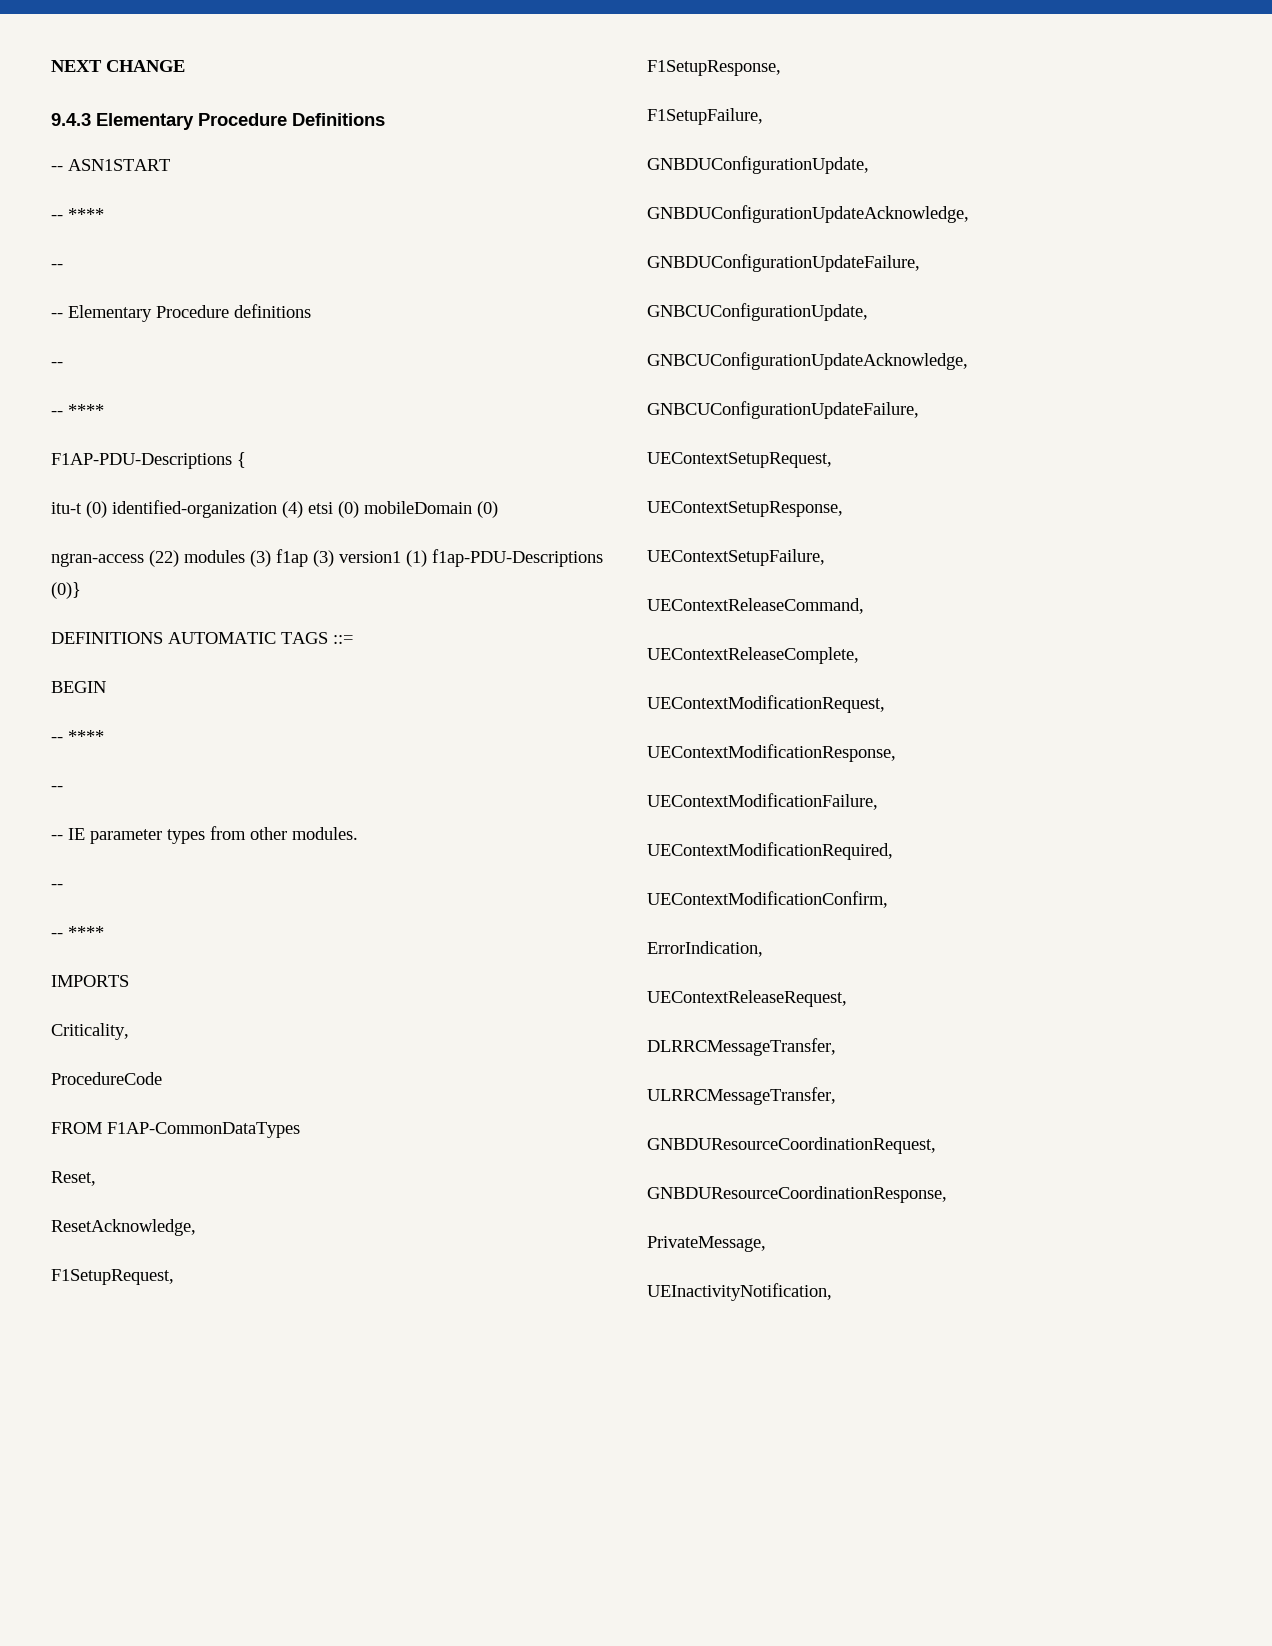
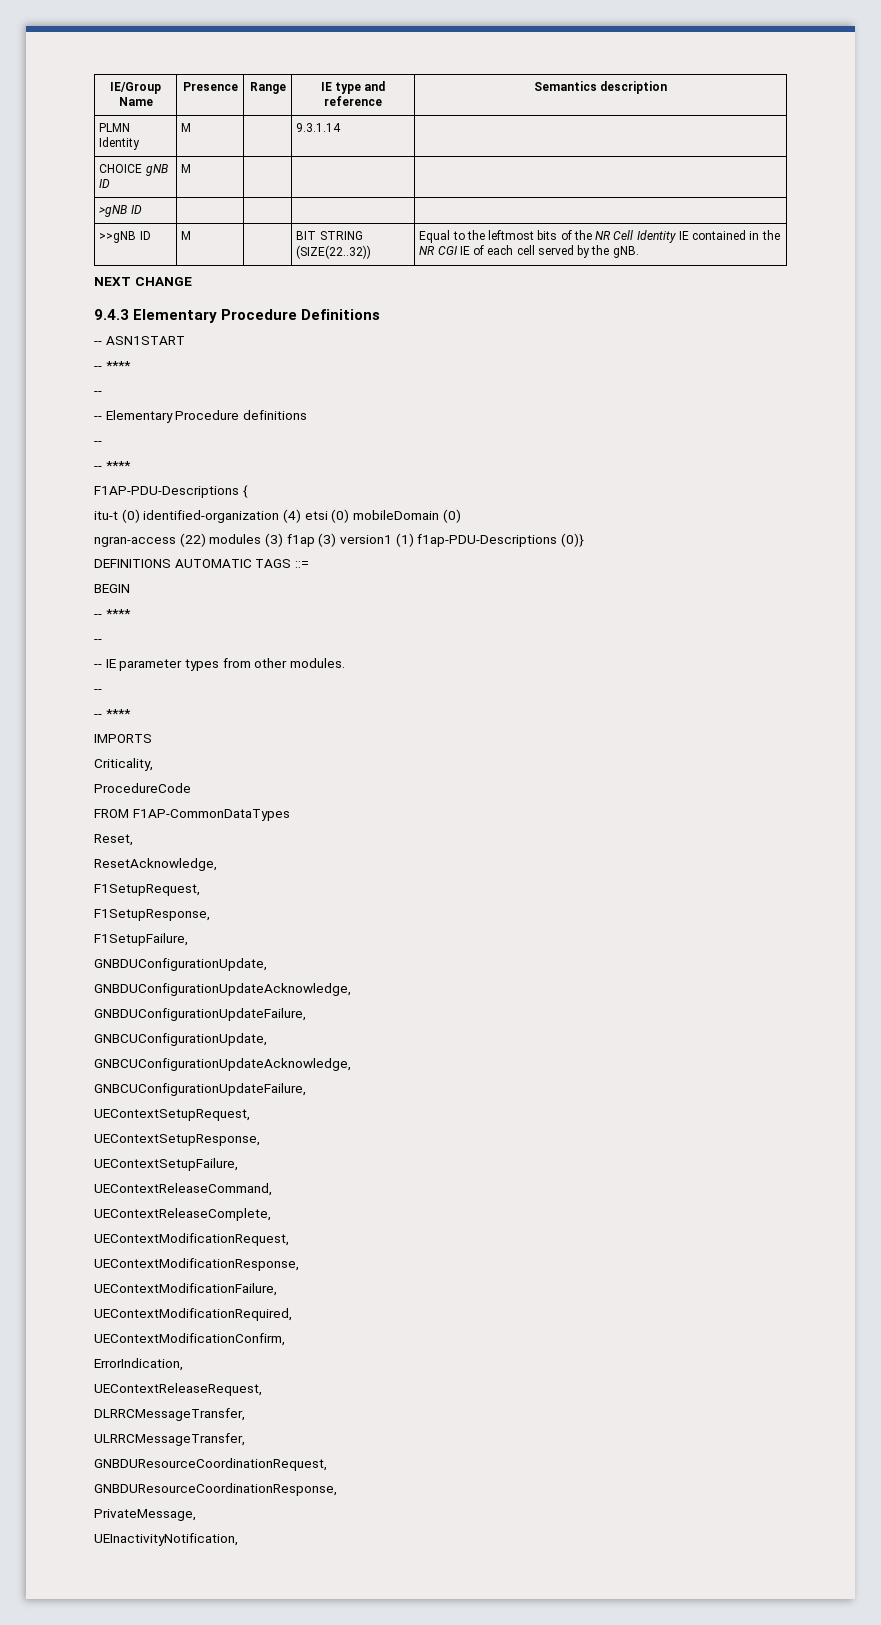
+ IE/Group Name | Presence | Range | IE type and reference | Semantics description
+ PLMN Identity | M | | 9.3.1.14 |
+ CHOICE gNB ID | M | | |
+ >gNB ID | | | |
+ >>gNB ID | M | | BIT STRING (SIZE(22..32)) | Equal to the leftmost bits of the NR Cell Identity IE contained in the NR CGI IE of each cell served by the gNB.

